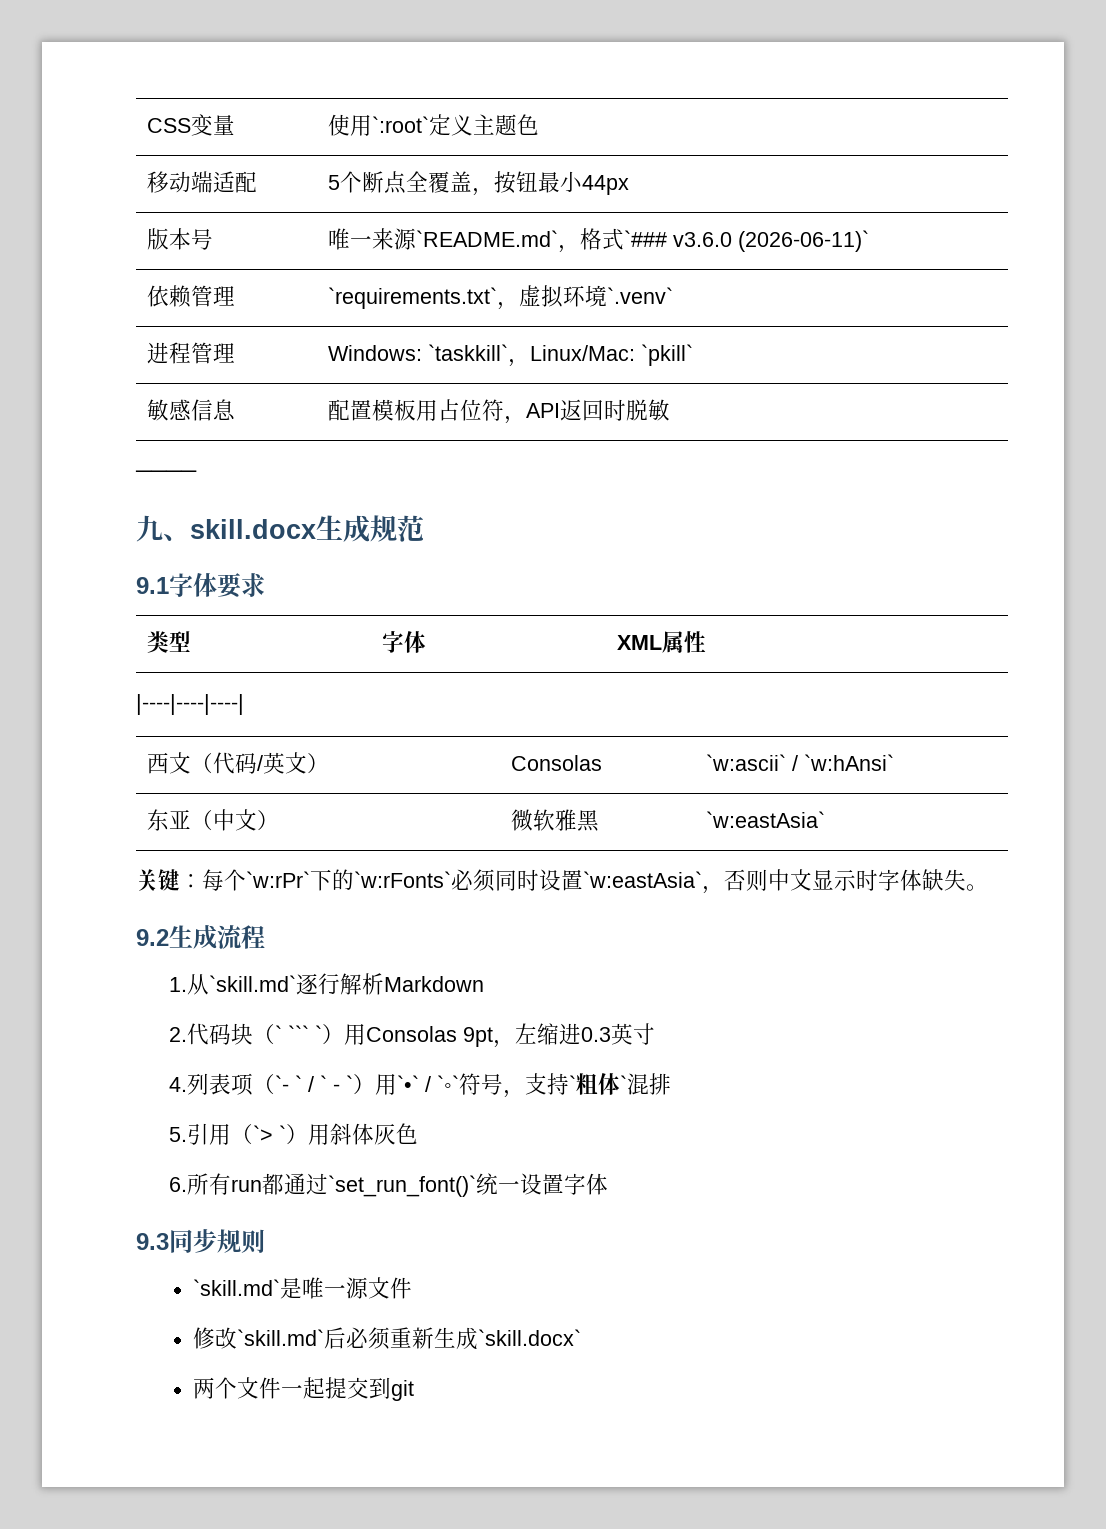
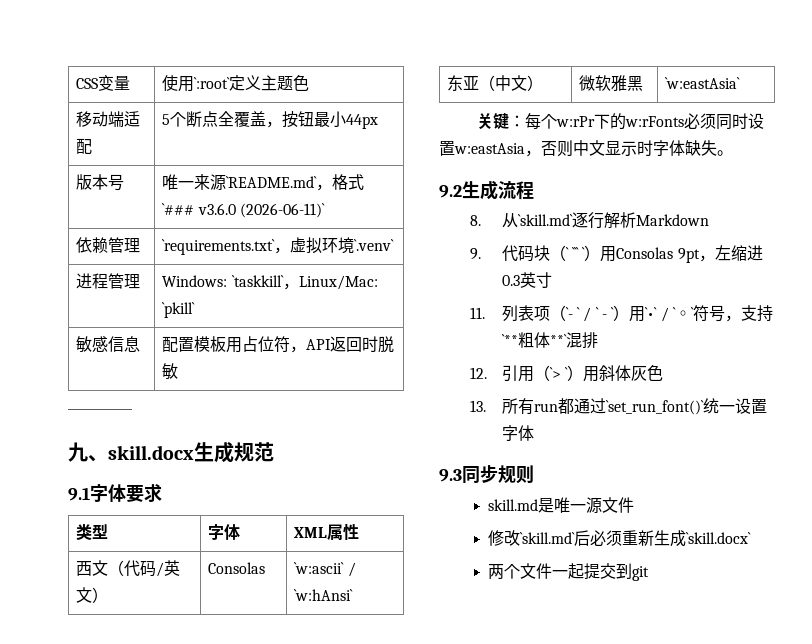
- |----|----|----|
- 关键：每个`w:rPr`下的`w:rFonts`必须同时设置`w:eastAsia`，否则中文显示时字体缺失。
+ 关键：每个w:rPr下的w:rFonts必须同时设置w:eastAsia，否则中文显示时字体缺失。
- 1.从`skill.md`逐行解析Markdown
+ 8.从`skill.md`逐行解析Markdown
- 2.代码块（` ``` `）用Consolas 9pt，左缩进0.3英寸
+ 9.代码块（` ``` `）用Consolas 9pt，左缩进0.3英寸
- 4.列表项（`- ` / ` - `）用`•` / `◦`符号，支持`粗体`混排
+ 11.列表项（`- ` / ` - `）用`•` / `◦`符号，支持`**粗体**`混排
- 5.引用（`> `）用斜体灰色
+ 12.引用（`> `）用斜体灰色
- 6.所有run都通过`set_run_font()`统一设置字体
+ 13.所有run都通过`set_run_font()`统一设置字体
- `skill.md`是唯一源文件
+ skill.md是唯一源文件

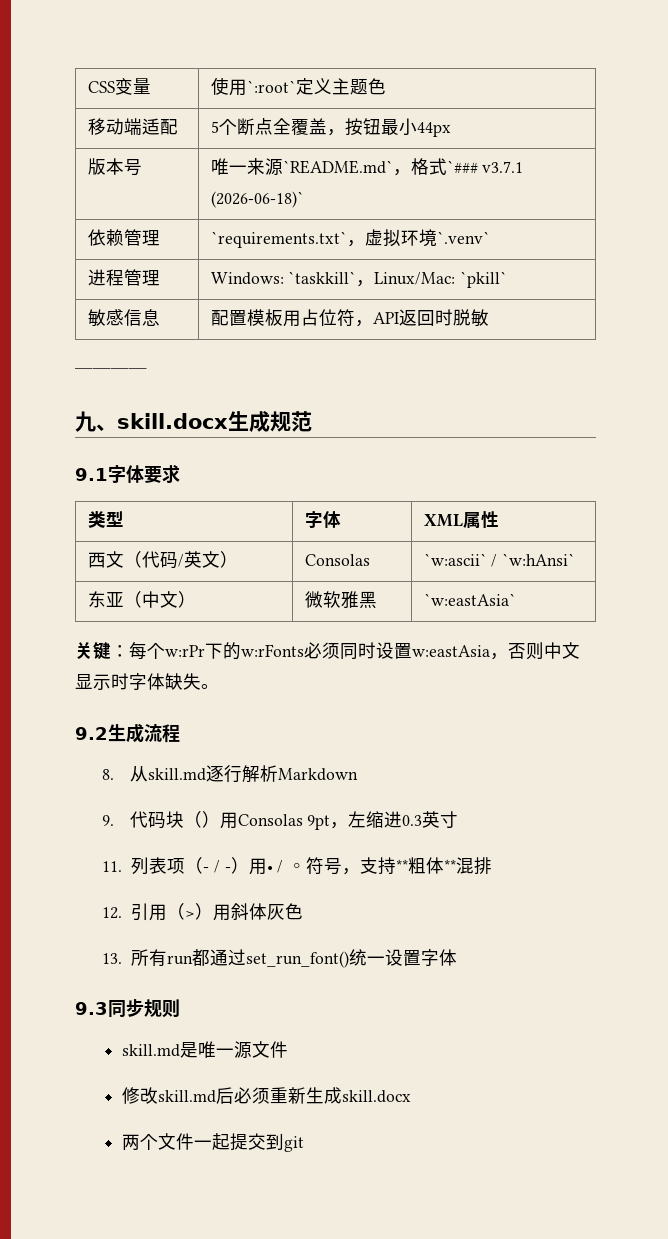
- 版本号 | 唯一来源`README.md`，格式`### v3.6.0 (2026-06-11)`
+ 版本号 | 唯一来源`README.md`，格式`### v3.7.1 (2026-06-18)`
- 8.从`skill.md`逐行解析Markdown
+ 8.从skill.md逐行解析Markdown
- 9.代码块（` ``` `）用Consolas 9pt，左缩进0.3英寸
+ 9.代码块（）用Consolas 9pt，左缩进0.3英寸
- 11.列表项（`- ` / ` - `）用`•` / `◦`符号，支持`**粗体**`混排
+ 11.列表项（- / -）用• / ◦符号，支持**粗体**混排
- 12.引用（`> `）用斜体灰色
+ 12.引用（>）用斜体灰色
- 13.所有run都通过`set_run_font()`统一设置字体
+ 13.所有run都通过set_run_font()统一设置字体
- 修改`skill.md`后必须重新生成`skill.docx`
+ 修改skill.md后必须重新生成skill.docx

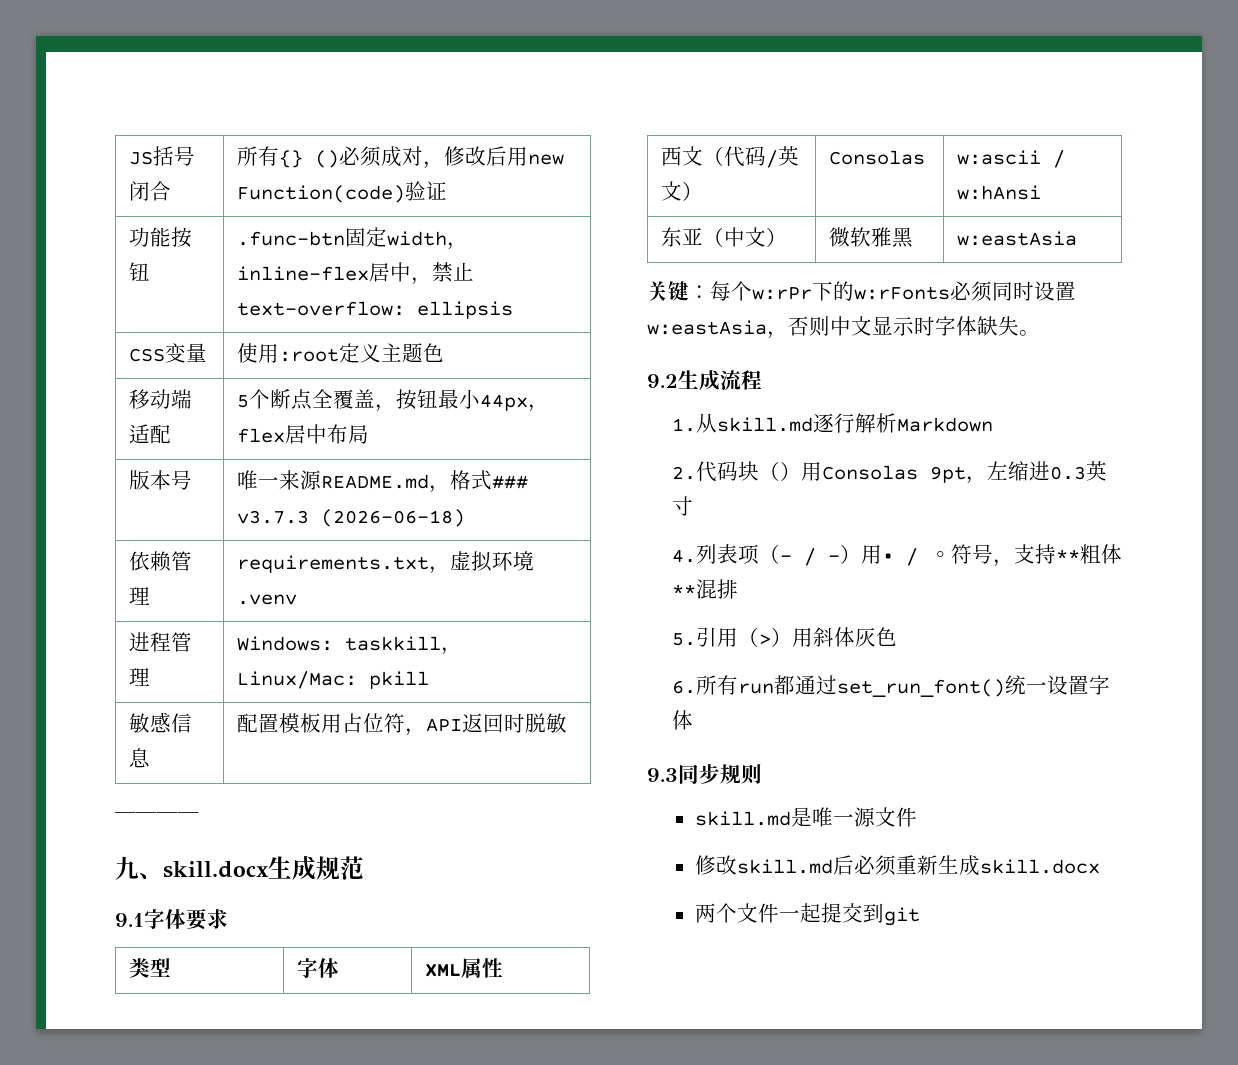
+ JS括号闭合 | 所有{} ()必须成对，修改后用new Function(code)验证
+ 功能按钮 | .func-btn固定width，inline-flex居中，禁止text-overflow: ellipsis
- CSS变量 | 使用`:root`定义主题色
+ CSS变量 | 使用:root定义主题色
- 移动端适配 | 5个断点全覆盖，按钮最小44px
+ 移动端适配 | 5个断点全覆盖，按钮最小44px，flex居中布局
- 版本号 | 唯一来源`README.md`，格式`### v3.7.1 (2026-06-18)`
+ 版本号 | 唯一来源README.md，格式### v3.7.3 (2026-06-18)
- 依赖管理 | `requirements.txt`，虚拟环境`.venv`
+ 依赖管理 | requirements.txt，虚拟环境.venv
- 进程管理 | Windows: `taskkill`，Linux/Mac: `pkill`
+ 进程管理 | Windows: taskkill，Linux/Mac: pkill
- 西文（代码/英文） | Consolas | `w:ascii` / `w:hAnsi`
+ 西文（代码/英文） | Consolas | w:ascii / w:hAnsi
- 东亚（中文） | 微软雅黑 | `w:eastAsia`
+ 东亚（中文） | 微软雅黑 | w:eastAsia
- 8.从skill.md逐行解析Markdown
+ 1.从skill.md逐行解析Markdown
- 9.代码块（）用Consolas 9pt，左缩进0.3英寸
+ 2.代码块（）用Consolas 9pt，左缩进0.3英寸
- 11.列表项（- / -）用• / ◦符号，支持**粗体**混排
+ 4.列表项（- / -）用• / ◦符号，支持**粗体**混排
- 12.引用（>）用斜体灰色
+ 5.引用（>）用斜体灰色
- 13.所有run都通过set_run_font()统一设置字体
+ 6.所有run都通过set_run_font()统一设置字体

